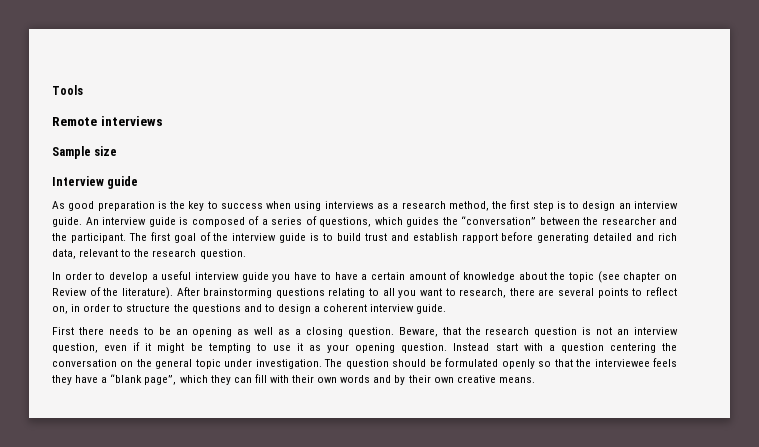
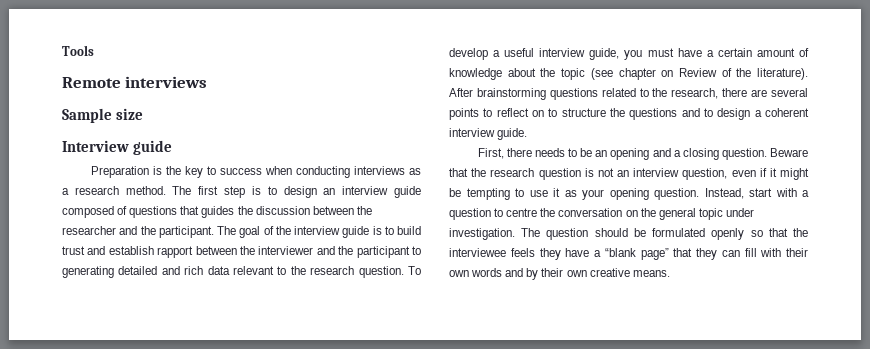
- As good preparation is the key to success when using interviews as a research method, the first step is to design an interview guide. An interview guide is composed of a series of questions, which guides the “conversation” between the researcher and the participant.
+ Preparation is the key to success when conducting interviews as a research method. The first step is to design an interview guide composed of questions that guides the discussion between the researcher and the participant.
- The first goal of the interview guide is to build trust and establish rapport before generating detailed and rich data, relevant to the research question.
- In order to develop a useful interview guide you have to have a certain amount of knowledge about the topic (see chapter on Review of the literature).
+ The goal of the interview guide is to build trust and establish rapport between the interviewer and the participant to generating detailed and rich data relevant to the research question. To develop a useful interview guide, you must have a certain amount of knowledge about the topic (see chapter on Review of the literature).
- After brainstorming questions relating to all you want to research, there are several points to reflect on, in order to structure the questions and to design a coherent interview guide.
+ After brainstorming questions related to the research, there are several points to reflect on to structure the questions and to design a coherent interview guide.
- First there needs to be an opening as well as a closing question.
+ First, there needs to be an opening and a closing question.
- Beware, that the research question is not an interview question, even if it might be tempting to use it as your opening question.
+ Beware that the research question is not an interview question, even if it might be tempting to use it as your opening question.
- Instead start with a question centering the conversation on the general topic under investigation.
+ Instead, start with a question to centre the conversation on the general topic under investigation.
- The question should be formulated openly so that the interviewee feels they have a “blank page”, which they can fill with their own words and by their own creative means.
+ The question should be formulated openly so that the interviewee feels they have a “blank page” that they can fill with their own words and by their own creative means.

